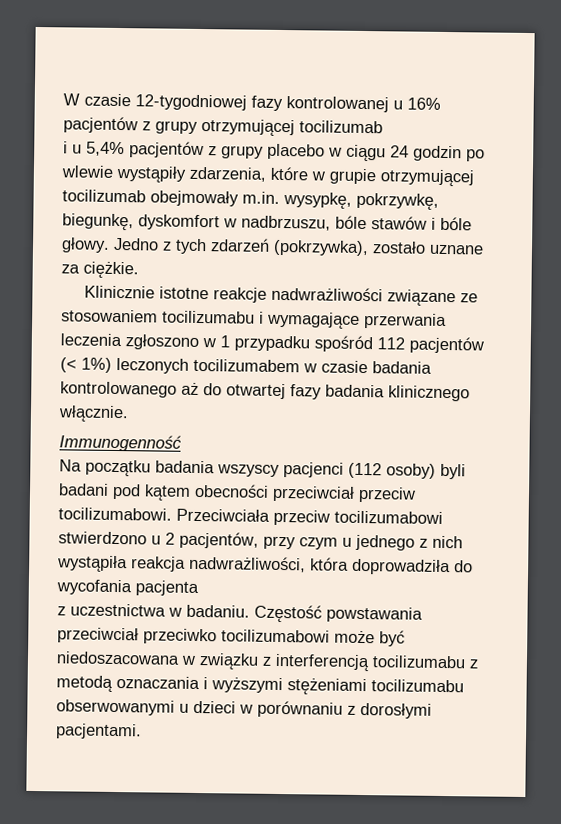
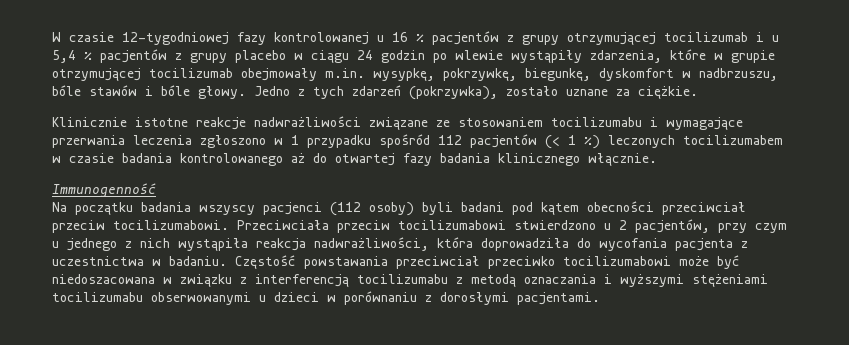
- W czasie 12-tygodniowej fazy kontrolowanej u 16% pacjentów z grupy otrzymującej tocilizumab
- i u 5,4% pacjentów z grupy placebo w ciągu 24 godzin po wlewie wystąpiły zdarzenia, które w grupie otrzymującej tocilizumab obejmowały m.in. wysypkę, pokrzywkę, biegunkę, dyskomfort w nadbrzuszu, bóle stawów i bóle głowy.
+ W czasie 12-tygodniowej fazy kontrolowanej u 16 % pacjentów z grupy otrzymującej tocilizumab i u 5,4 % pacjentów z grupy placebo w ciągu 24 godzin po wlewie wystąpiły zdarzenia, które w grupie otrzymującej tocilizumab obejmowały m.in. wysypkę, pokrzywkę, biegunkę, dyskomfort w nadbrzuszu, bóle stawów i bóle głowy.
- Klinicznie istotne reakcje nadwrażliwości związane ze stosowaniem tocilizumabu i wymagające przerwania leczenia zgłoszono w 1 przypadku spośród 112 pacjentów (< 1%) leczonych tocilizumabem w czasie badania kontrolowanego aż do otwartej fazy badania klinicznego włącznie.
+ Klinicznie istotne reakcje nadwrażliwości związane ze stosowaniem tocilizumabu i wymagające przerwania leczenia zgłoszono w 1 przypadku spośród 112 pacjentów (< 1 %) leczonych tocilizumabem w czasie badania kontrolowanego aż do otwartej fazy badania klinicznego włącznie.
- Przeciwciała przeciw tocilizumabowi stwierdzono u 2 pacjentów, przy czym u jednego z nich wystąpiła reakcja nadwrażliwości, która doprowadziła do wycofania pacjenta
- z uczestnictwa w badaniu.
+ Przeciwciała przeciw tocilizumabowi stwierdzono u 2 pacjentów, przy czym u jednego z nich wystąpiła reakcja nadwrażliwości, która doprowadziła do wycofania pacjenta z uczestnictwa w badaniu.

